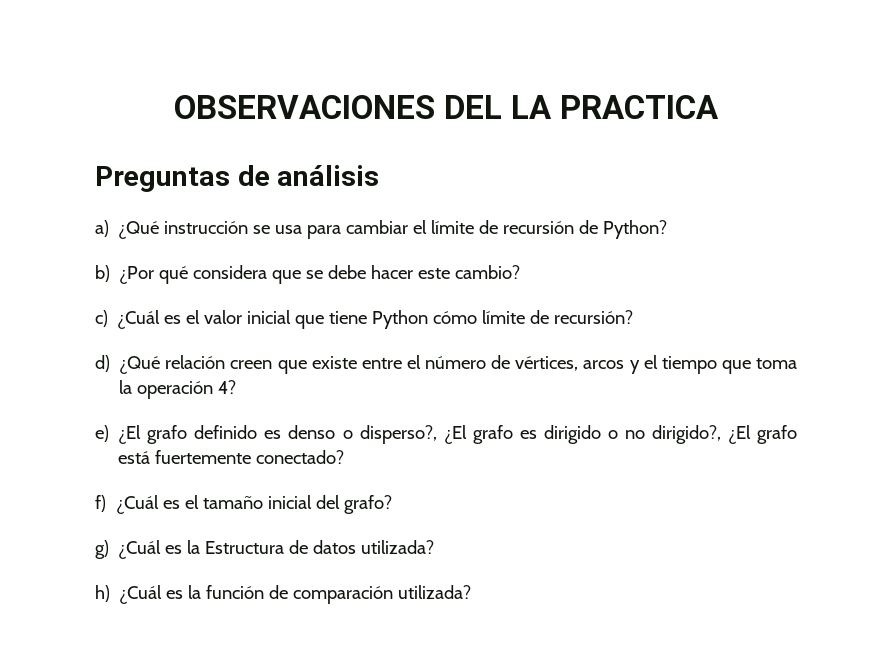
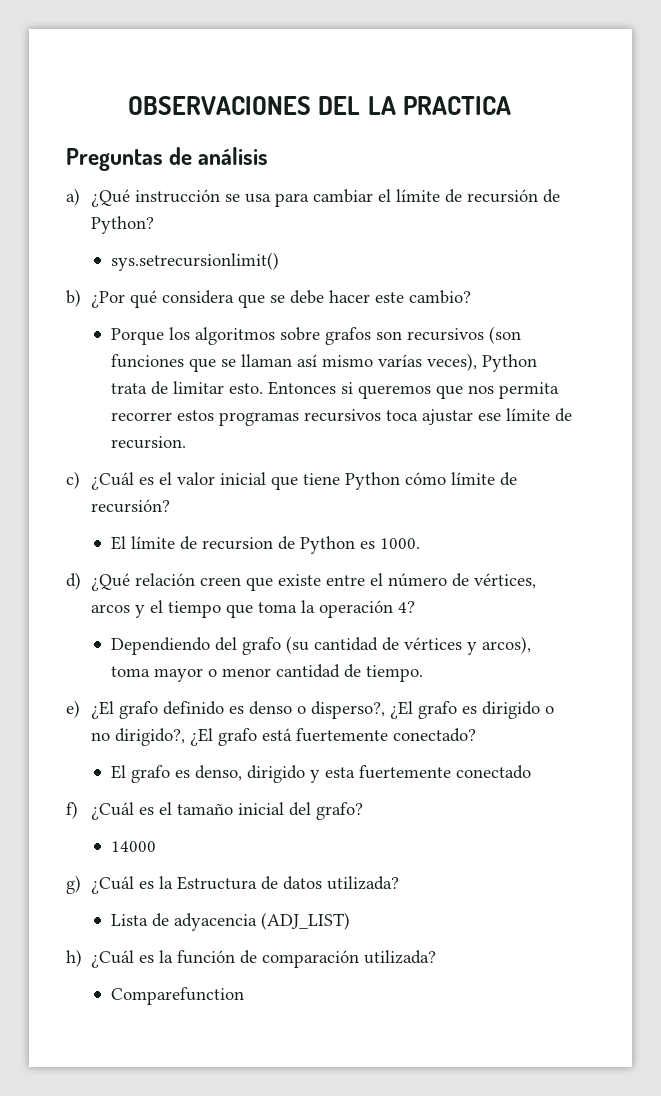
+ sys.setrecursionlimit()
+ Porque los algoritmos sobre grafos son recursivos (son funciones que se llaman así mismo varías veces), Python trata de limitar esto. Entonces si queremos que nos permita recorrer estos programas recursivos toca ajustar ese límite de recursion.
+ El límite de recursion de Python es 1000.
+ Dependiendo del grafo (su cantidad de vértices y arcos), toma mayor o menor cantidad de tiempo.
+ El grafo es denso, dirigido y esta fuertemente conectado
+ 14000
+ Lista de adyacencia (ADJ_LIST)
+ Comparefunction

